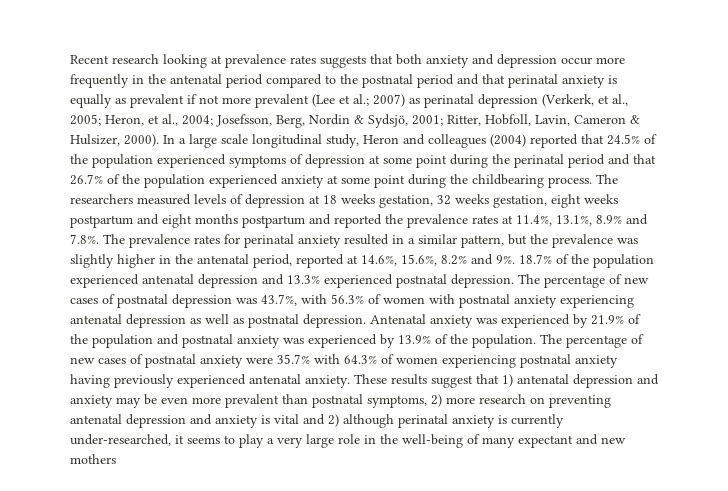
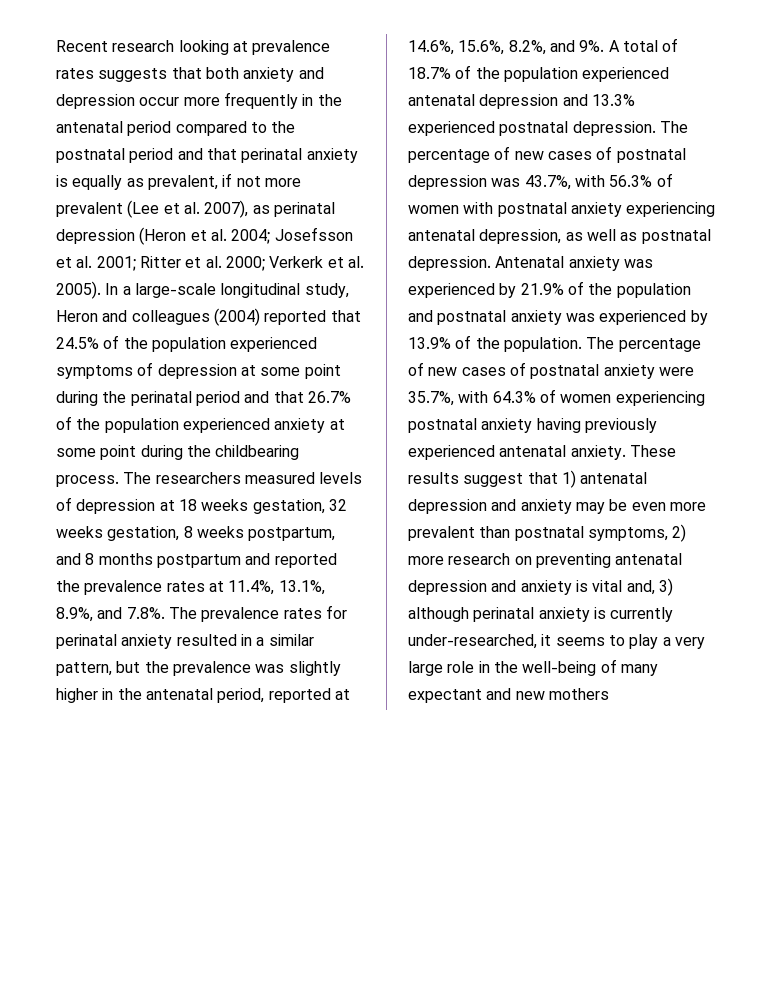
- Recent research looking at prevalence rates suggests that both anxiety and depression occur more frequently in the antenatal period compared to the postnatal period and that perinatal anxiety is equally as prevalent if not more prevalent (Lee et al.; 2007) as perinatal depression (Verkerk, et al., 2005; Heron, et al., 2004; Josefsson, Berg, Nordin & Sydsjö, 2001; Ritter, Hobfoll, Lavin, Cameron & Hulsizer, 2000). In a large scale longitudinal study, Heron and colleagues (2004) reported that 24.5% of the population experienced symptoms of depression at some point during the perinatal period and that 26.7% of the population experienced anxiety at some point during the childbearing process.
+ Recent research looking at prevalence rates suggests that both anxiety and depression occur more frequently in the antenatal period compared to the postnatal period and that perinatal anxiety is equally as prevalent, if not more prevalent (Lee et al. 2007), as perinatal depression (Heron et al. 2004; Josefsson et al. 2001; Ritter et al. 2000; Verkerk et al. 2005). In a large-scale longitudinal study, Heron and colleagues (2004) reported that 24.5% of the population experienced symptoms of depression at some point during the perinatal period and that 26.7% of the population experienced anxiety at some point during the childbearing process.
- The researchers measured levels of depression at 18 weeks gestation, 32 weeks gestation, eight weeks postpartum and eight months postpartum and reported the prevalence rates at 11.4%, 13.1%, 8.9% and 7.8%. The prevalence rates for perinatal anxiety resulted in a similar pattern, but the prevalence was slightly higher in the antenatal period, reported at 14.6%, 15.6%, 8.2% and 9%.
+ The researchers measured levels of depression at 18 weeks gestation, 32 weeks gestation, 8 weeks postpartum, and 8 months postpartum and reported the prevalence rates at 11.4%, 13.1%, 8.9%, and 7.8%. The prevalence rates for perinatal anxiety resulted in a similar pattern, but the prevalence was slightly higher in the antenatal period, reported at 14.6%, 15.6%, 8.2%, and 9%.
- 18.7% of the population experienced antenatal depression and 13.3% experienced postnatal depression.
+ A total of 18.7% of the population experienced antenatal depression and 13.3% experienced postnatal depression.
- The percentage of new cases of postnatal depression was 43.7%, with 56.3% of women with postnatal anxiety experiencing antenatal depression as well as postnatal depression.
+ The percentage of new cases of postnatal depression was 43.7%, with 56.3% of women with postnatal anxiety experiencing antenatal depression, as well as postnatal depression.
- The percentage of new cases of postnatal anxiety were 35.7% with 64.3% of women experiencing postnatal anxiety having previously experienced antenatal anxiety.
+ The percentage of new cases of postnatal anxiety were 35.7%, with 64.3% of women experiencing postnatal anxiety having previously experienced antenatal anxiety.
- These results suggest that 1) antenatal depression and anxiety may be even more prevalent than postnatal symptoms, 2) more research on preventing antenatal depression and anxiety is vital and 2) although perinatal anxiety is currently under-researched, it seems to play a very large role in the well-being of many expectant and new mothers
+ These results suggest that 1) antenatal depression and anxiety may be even more prevalent than postnatal symptoms, 2) more research on preventing antenatal depression and anxiety is vital and, 3) although perinatal anxiety is currently under-researched, it seems to play a very large role in the well-being of many expectant and new mothers

